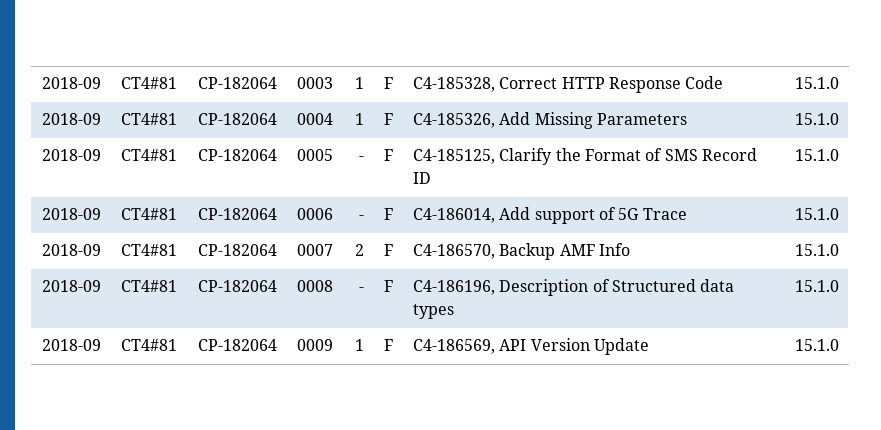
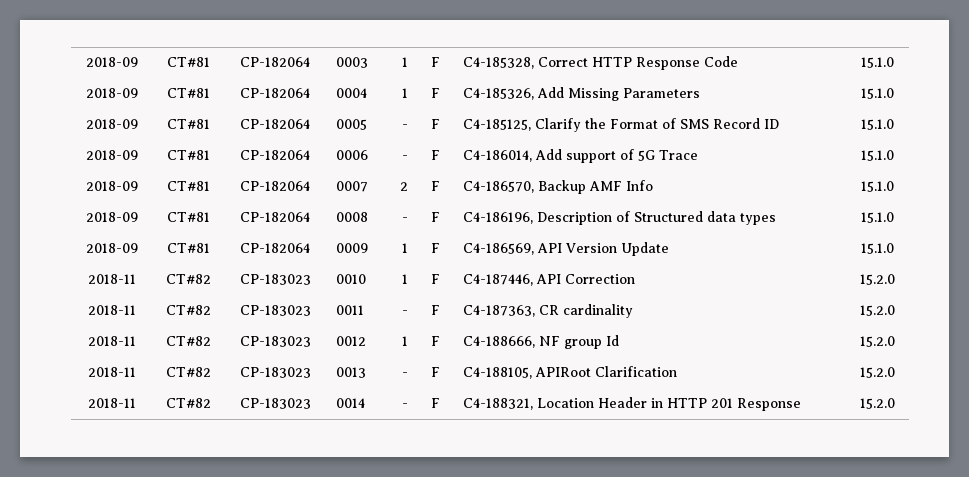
- 2018-09 | CT4#81 | CP-182064 | 0003 | 1 | F | C4-185328, Correct HTTP Response Code | 15.1.0
+ 2018-09 | CT#81 | CP-182064 | 0003 | 1 | F | C4-185328, Correct HTTP Response Code | 15.1.0
- 2018-09 | CT4#81 | CP-182064 | 0004 | 1 | F | C4-185326, Add Missing Parameters | 15.1.0
+ 2018-09 | CT#81 | CP-182064 | 0004 | 1 | F | C4-185326, Add Missing Parameters | 15.1.0
- 2018-09 | CT4#81 | CP-182064 | 0005 | - | F | C4-185125, Clarify the Format of SMS Record ID | 15.1.0
+ 2018-09 | CT#81 | CP-182064 | 0005 | - | F | C4-185125, Clarify the Format of SMS Record ID | 15.1.0
- 2018-09 | CT4#81 | CP-182064 | 0006 | - | F | C4-186014, Add support of 5G Trace | 15.1.0
+ 2018-09 | CT#81 | CP-182064 | 0006 | - | F | C4-186014, Add support of 5G Trace | 15.1.0
- 2018-09 | CT4#81 | CP-182064 | 0007 | 2 | F | C4-186570, Backup AMF Info | 15.1.0
+ 2018-09 | CT#81 | CP-182064 | 0007 | 2 | F | C4-186570, Backup AMF Info | 15.1.0
- 2018-09 | CT4#81 | CP-182064 | 0008 | - | F | C4-186196, Description of Structured data types | 15.1.0
+ 2018-09 | CT#81 | CP-182064 | 0008 | - | F | C4-186196, Description of Structured data types | 15.1.0
- 2018-09 | CT4#81 | CP-182064 | 0009 | 1 | F | C4-186569, API Version Update | 15.1.0
+ 2018-09 | CT#81 | CP-182064 | 0009 | 1 | F | C4-186569, API Version Update | 15.1.0
+ 2018-11 | CT#82 | CP-183023 | 0010 | 1 | F | C4-187446, API Correction | 15.2.0
+ 2018-11 | CT#82 | CP-183023 | 0011 | - | F | C4-187363, CR cardinality | 15.2.0
+ 2018-11 | CT#82 | CP-183023 | 0012 | 1 | F | C4-188666, NF group Id | 15.2.0
+ 2018-11 | CT#82 | CP-183023 | 0013 | - | F | C4-188105, APIRoot Clarification | 15.2.0
+ 2018-11 | CT#82 | CP-183023 | 0014 | - | F | C4-188321, Location Header in HTTP 201 Response | 15.2.0

